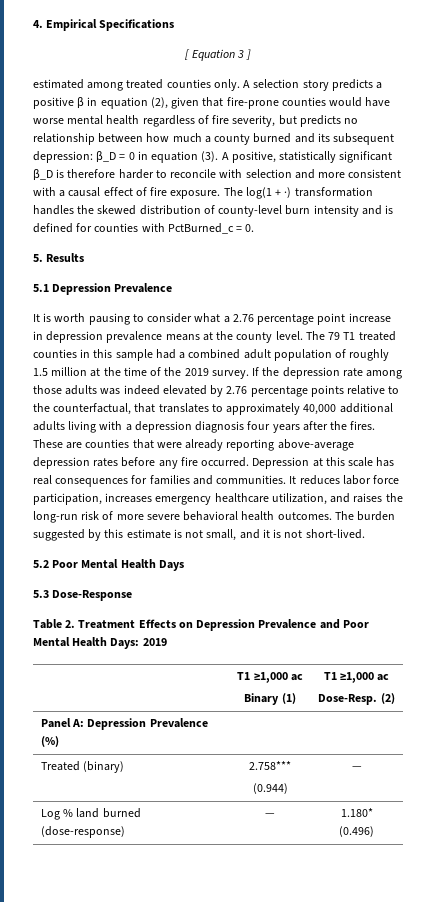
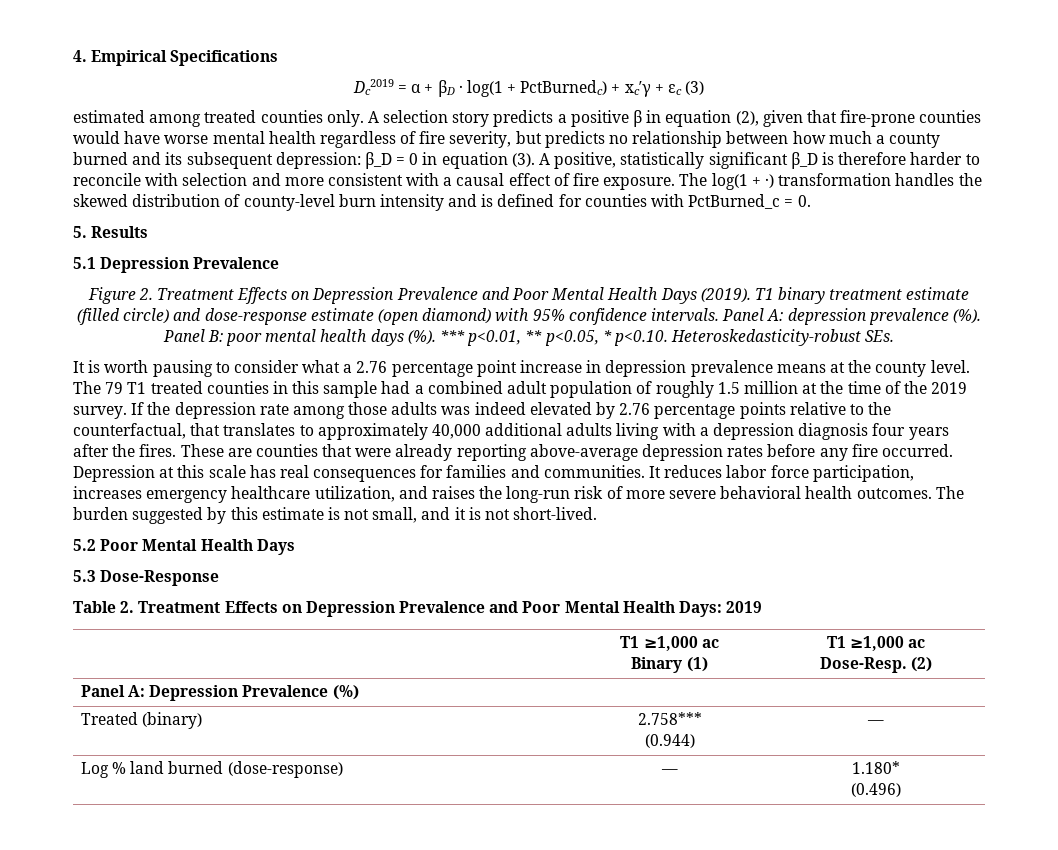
- [ Equation 3 ]
+ Dc2019 = α + βD · log(1 + PctBurnedc) + xc′γ + εc (3)
+ Figure 2. Treatment Effects on Depression Prevalence and Poor Mental Health Days (2019). T1 binary treatment estimate (filled circle) and dose-response estimate (open diamond) with 95% confidence intervals. Panel A: depression prevalence (%). Panel B: poor mental health days (%). *** p<0.01, ** p<0.05, * p<0.10. Heteroskedasticity-robust SEs.

